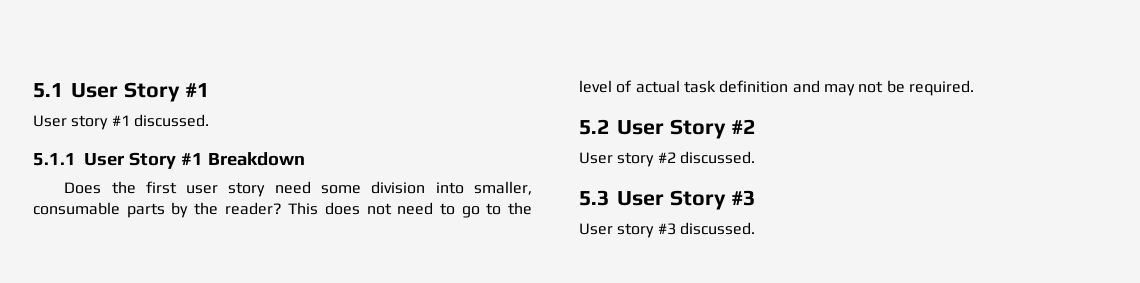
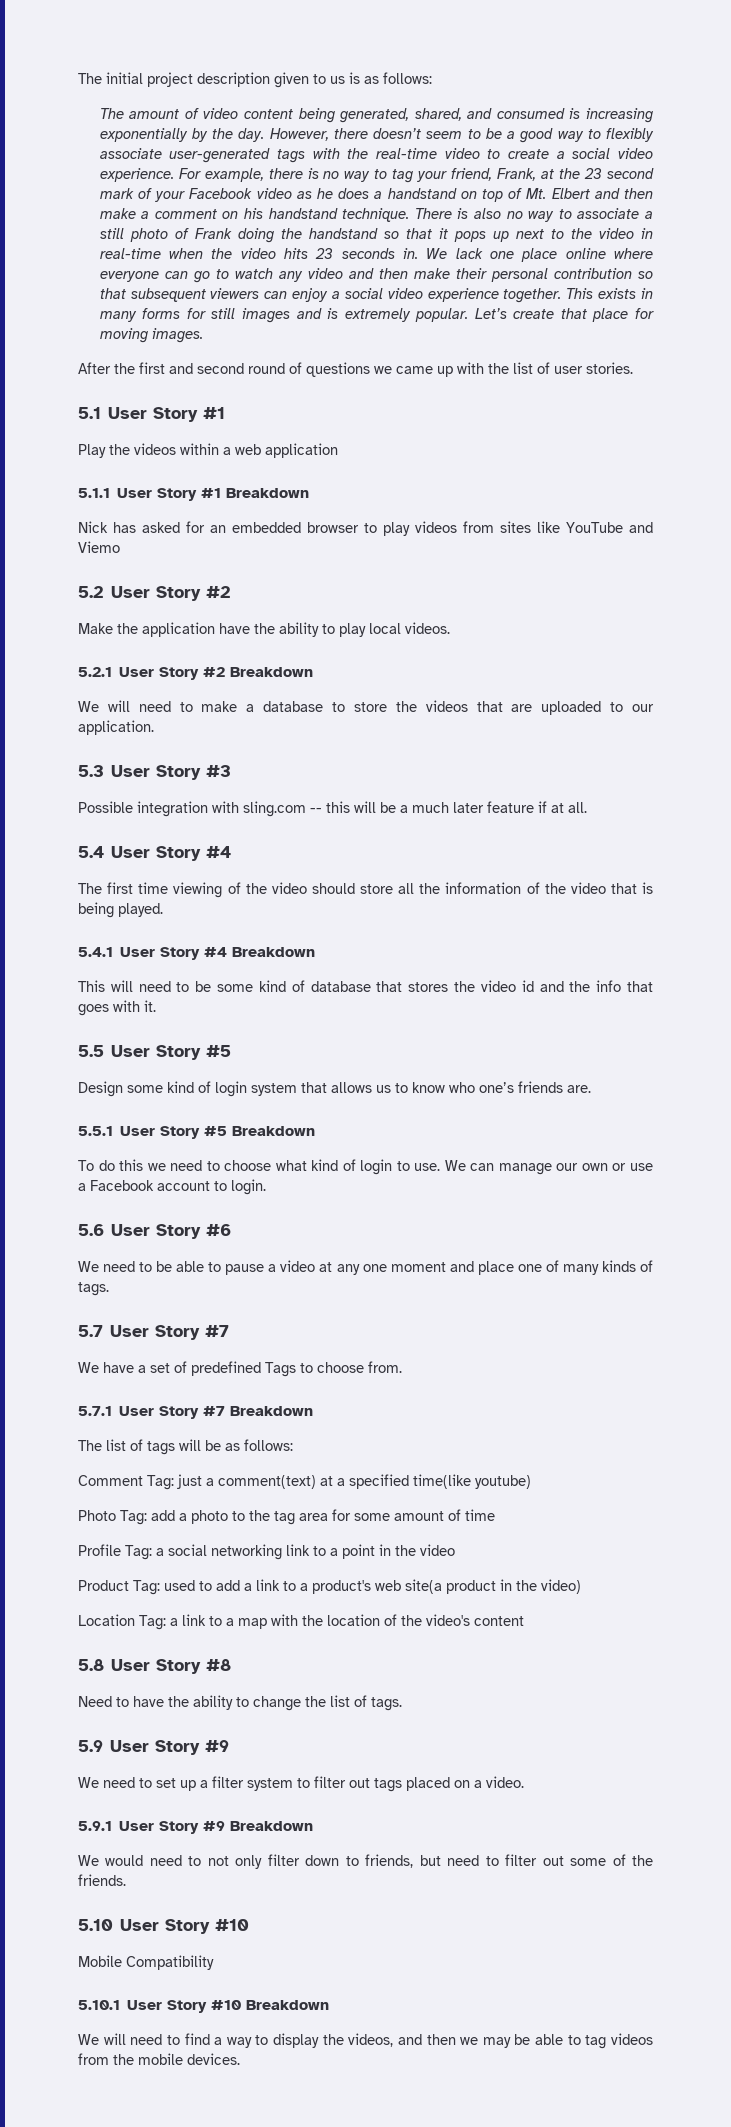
+ The initial project description given to us is as follows:
+ The amount of video content being generated, shared, and consumed is increasing exponentially by the day. However, there doesn’t seem to be a good way to flexibly associate user-generated tags with the real-time video to create a social video experience. For example, there is no way to tag your friend, Frank, at the 23 second mark of your Facebook video as he does a handstand on top of Mt. Elbert and then make a comment on his handstand technique. There is also no way to associate a still photo of Frank doing the handstand so that it pops up next to the video in real-time when the video hits 23 seconds in. We lack one place online where everyone can go to watch any video and then make their personal contribution so that subsequent viewers can enjoy a social video experience together. This exists in many forms for still images and is extremely popular. Let’s create that place for moving images.
+ After the first and second round of questions we came up with the list of user stories.
  5.1 User Story #1
- User story #1 discussed.
+ Play the videos within a web application
- Does the first user story need some division into smaller, consumable parts by the reader? This does not need to go to the level of actual task definition and may not be required.
+ Nick has asked for an embedded browser to play videos from sites like YouTube and Viemo
  5.2 User Story #2
- User story #2 discussed.
+ Make the application have the ability to play local videos.
+ 5.2.1 User Story #2 Breakdown
+ We will need to make a database to store the videos that are uploaded to our application.
  5.3 User Story #3
- User story #3 discussed.
+ Possible integration with sling.com -- this will be a much later feature if at all.
+ 5.4 User Story #4
+ The first time viewing of the video should store all the information of the video that is being played.
+ 5.4.1 User Story #4 Breakdown
+ This will need to be some kind of database that stores the video id and the info that goes with it.
+ 5.5 User Story #5
+ Design some kind of login system that allows us to know who one’s friends are.
+ 5.5.1 User Story #5 Breakdown
+ To do this we need to choose what kind of login to use. We can manage our own or use a Facebook account to login.
+ 5.6 User Story #6
+ We need to be able to pause a video at any one moment and place one of many kinds of tags.
+ 5.7 User Story #7
+ We have a set of predefined Tags to choose from.
+ 5.7.1 User Story #7 Breakdown
+ The list of tags will be as follows:
+ Comment Tag: just a comment(text) at a specified time(like youtube)
+ Photo Tag: add a photo to the tag area for some amount of time
+ Profile Tag: a social networking link to a point in the video
+ Product Tag: used to add a link to a product's web site(a product in the video)
+ Location Tag: a link to a map with the location of the video's content
+ 5.8 User Story #8
+ Need to have the ability to change the list of tags.
+ 5.9 User Story #9
+ We need to set up a filter system to filter out tags placed on a video.
+ 5.9.1 User Story #9 Breakdown
+ We would need to not only filter down to friends, but need to filter out some of the friends.
+ 5.10 User Story #10
+ Mobile Compatibility
+ 5.10.1 User Story #10 Breakdown
+ We will need to find a way to display the videos, and then we may be able to tag videos from the mobile devices.

